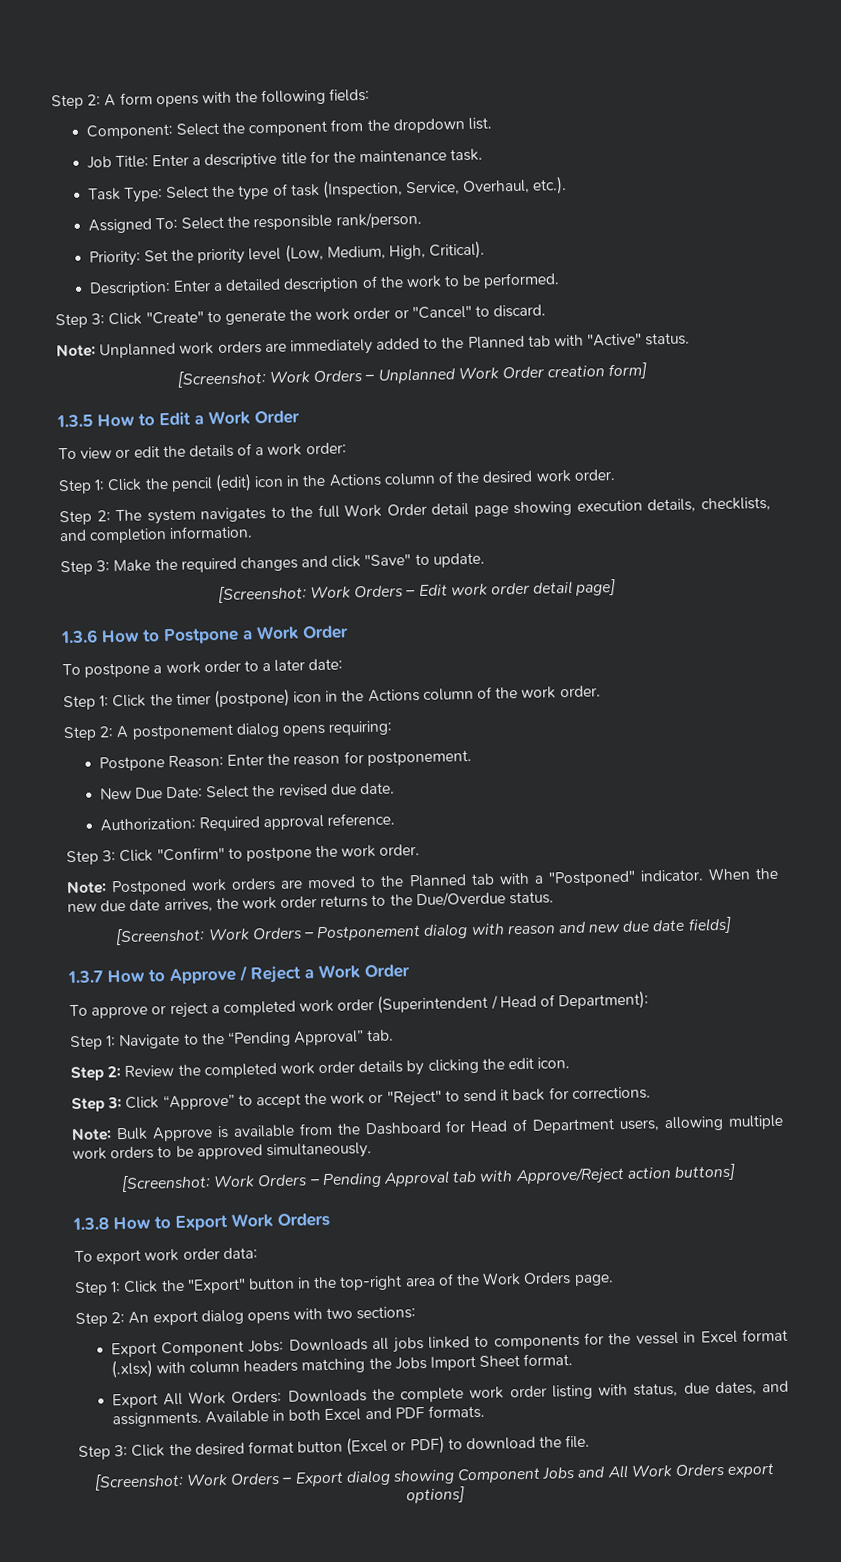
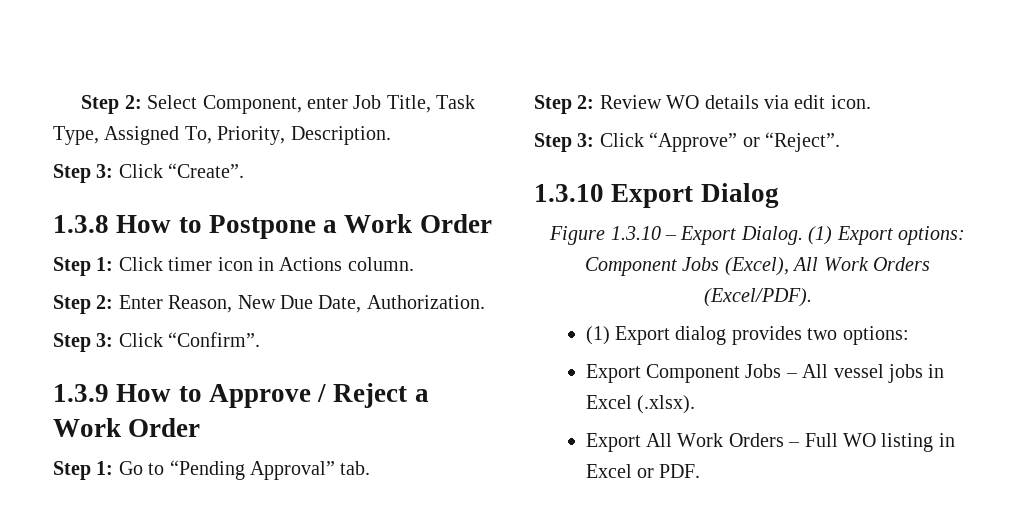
- Step 2: A form opens with the following fields:
- Component: Select the component from the dropdown list.
- Job Title: Enter a descriptive title for the maintenance task.
- Task Type: Select the type of task (Inspection, Service, Overhaul, etc.).
- Assigned To: Select the responsible rank/person.
- Priority: Set the priority level (Low, Medium, High, Critical).
- Description: Enter a detailed description of the work to be performed.
- Step 3: Click "Create" to generate the work order or "Cancel" to discard.
- Note: Unplanned work orders are immediately added to the Planned tab with "Active" status.
- [Screenshot: Work Orders – Unplanned Work Order creation form]
- 1.3.5 How to Edit a Work Order
- To view or edit the details of a work order:
- Step 1: Click the pencil (edit) icon in the Actions column of the desired work order.
- Step 2: The system navigates to the full Work Order detail page showing execution details, checklists, and completion information.
- Step 3: Make the required changes and click "Save" to update.
- [Screenshot: Work Orders – Edit work order detail page]
- 1.3.6 How to Postpone a Work Order
+ Step 2: Select Component, enter Job Title, Task Type, Assigned To, Priority, Description.
+ Step 3: Click “Create”.
+ 1.3.8 How to Postpone a Work Order
- To postpone a work order to a later date:
- Step 1: Click the timer (postpone) icon in the Actions column of the work order.
- Step 2: A postponement dialog opens requiring:
- Postpone Reason: Enter the reason for postponement.
- New Due Date: Select the revised due date.
- Authorization: Required approval reference.
- Step 3: Click "Confirm" to postpone the work order.
- Note: Postponed work orders are moved to the Planned tab with a "Postponed" indicator. When the new due date arrives, the work order returns to the Due/Overdue status.
- [Screenshot: Work Orders – Postponement dialog with reason and new due date fields]
- 1.3.7 How to Approve / Reject a Work Order
+ Step 1: Click timer icon in Actions column.
+ Step 2: Enter Reason, New Due Date, Authorization.
+ Step 3: Click “Confirm”.
+ 1.3.9 How to Approve / Reject a Work Order
- To approve or reject a completed work order (Superintendent / Head of Department):
- Step 1: Navigate to the “Pending Approval” tab.
+ Step 1: Go to “Pending Approval” tab.
- Step 2: Review the completed work order details by clicking the edit icon.
+ Step 2: Review WO details via edit icon.
- Step 3: Click “Approve” to accept the work or "Reject" to send it back for corrections.
- Note: Bulk Approve is available from the Dashboard for Head of Department users, allowing multiple work orders to be approved simultaneously.
- [Screenshot: Work Orders – Pending Approval tab with Approve/Reject action buttons]
- 1.3.8 How to Export Work Orders
- To export work order data:
- Step 1: Click the "Export" button in the top-right area of the Work Orders page.
- Step 2: An export dialog opens with two sections:
- Export Component Jobs: Downloads all jobs linked to components for the vessel in Excel format (.xlsx) with column headers matching the Jobs Import Sheet format.
- Export All Work Orders: Downloads the complete work order listing with status, due dates, and assignments. Available in both Excel and PDF formats.
- Step 3: Click the desired format button (Excel or PDF) to download the file.
- [Screenshot: Work Orders – Export dialog showing Component Jobs and All Work Orders export options]
+ Step 3: Click “Approve” or “Reject”.
+ 1.3.10 Export Dialog
+ Figure 1.3.10 – Export Dialog. (1) Export options: Component Jobs (Excel), All Work Orders (Excel/PDF).
+ (1) Export dialog provides two options:
+ Export Component Jobs – All vessel jobs in Excel (.xlsx).
+ Export All Work Orders – Full WO listing in Excel or PDF.

